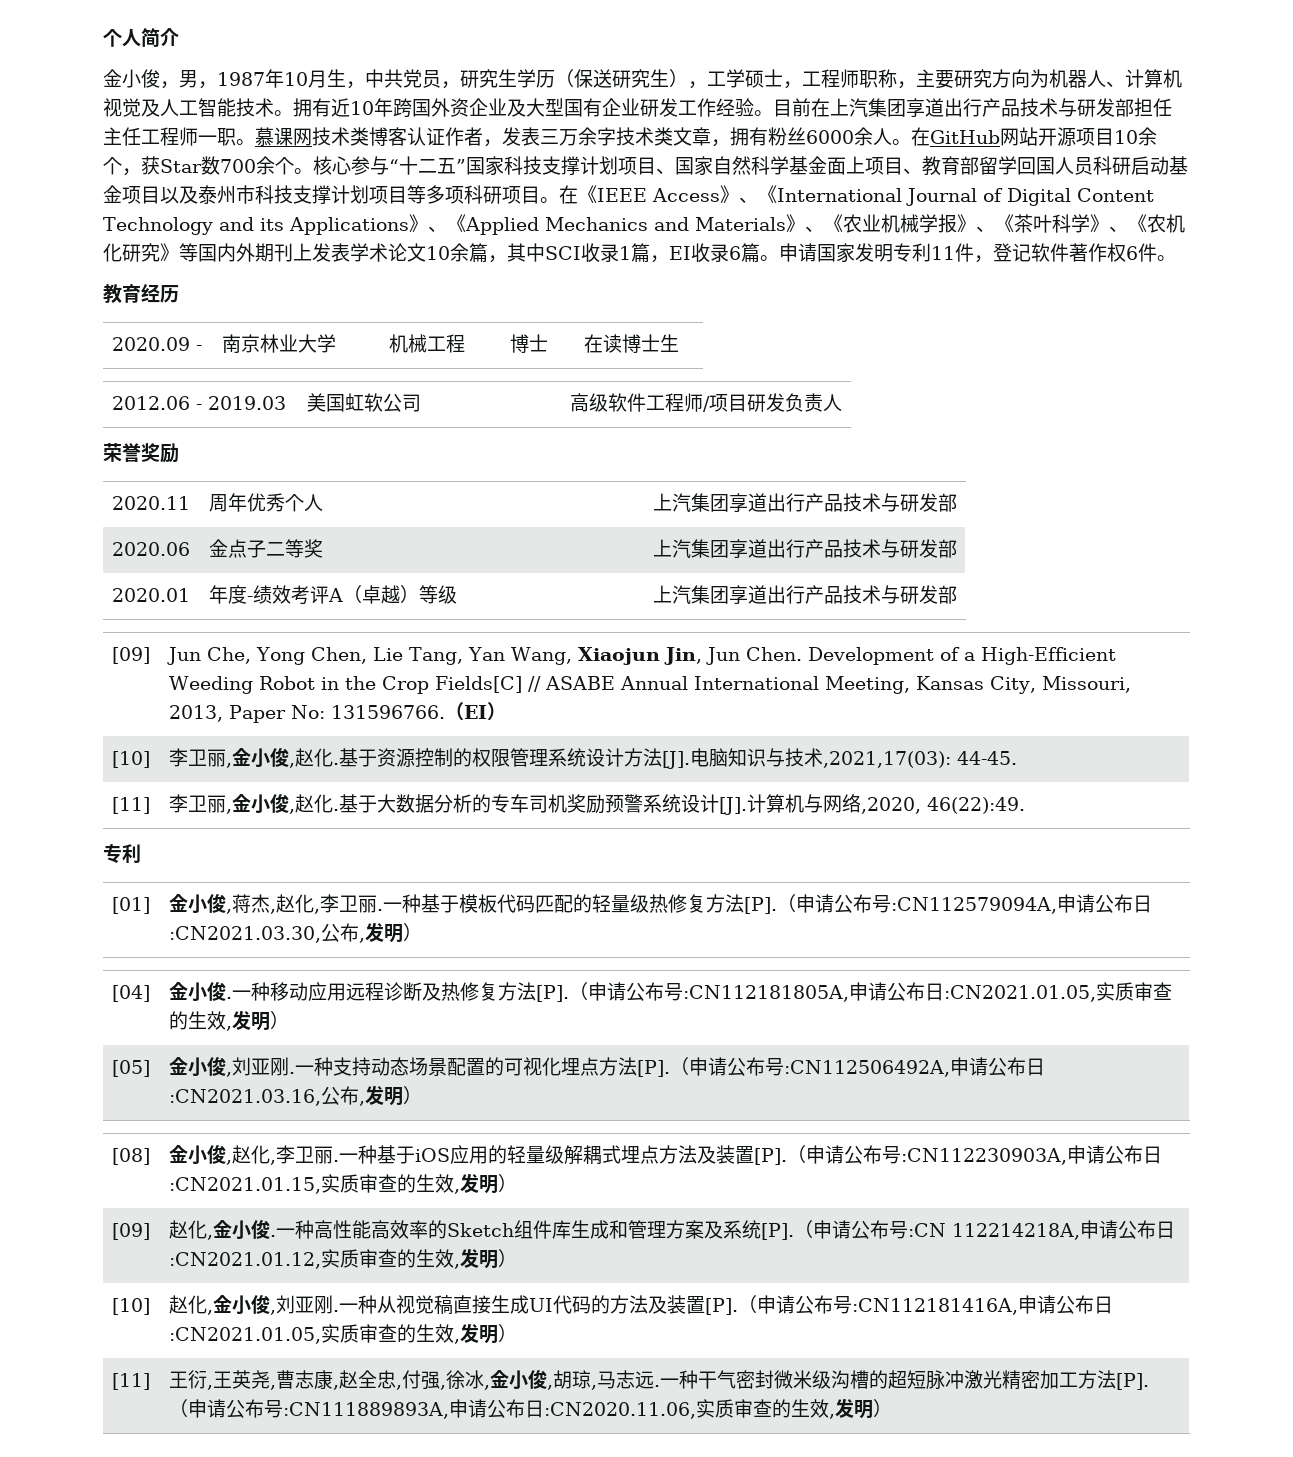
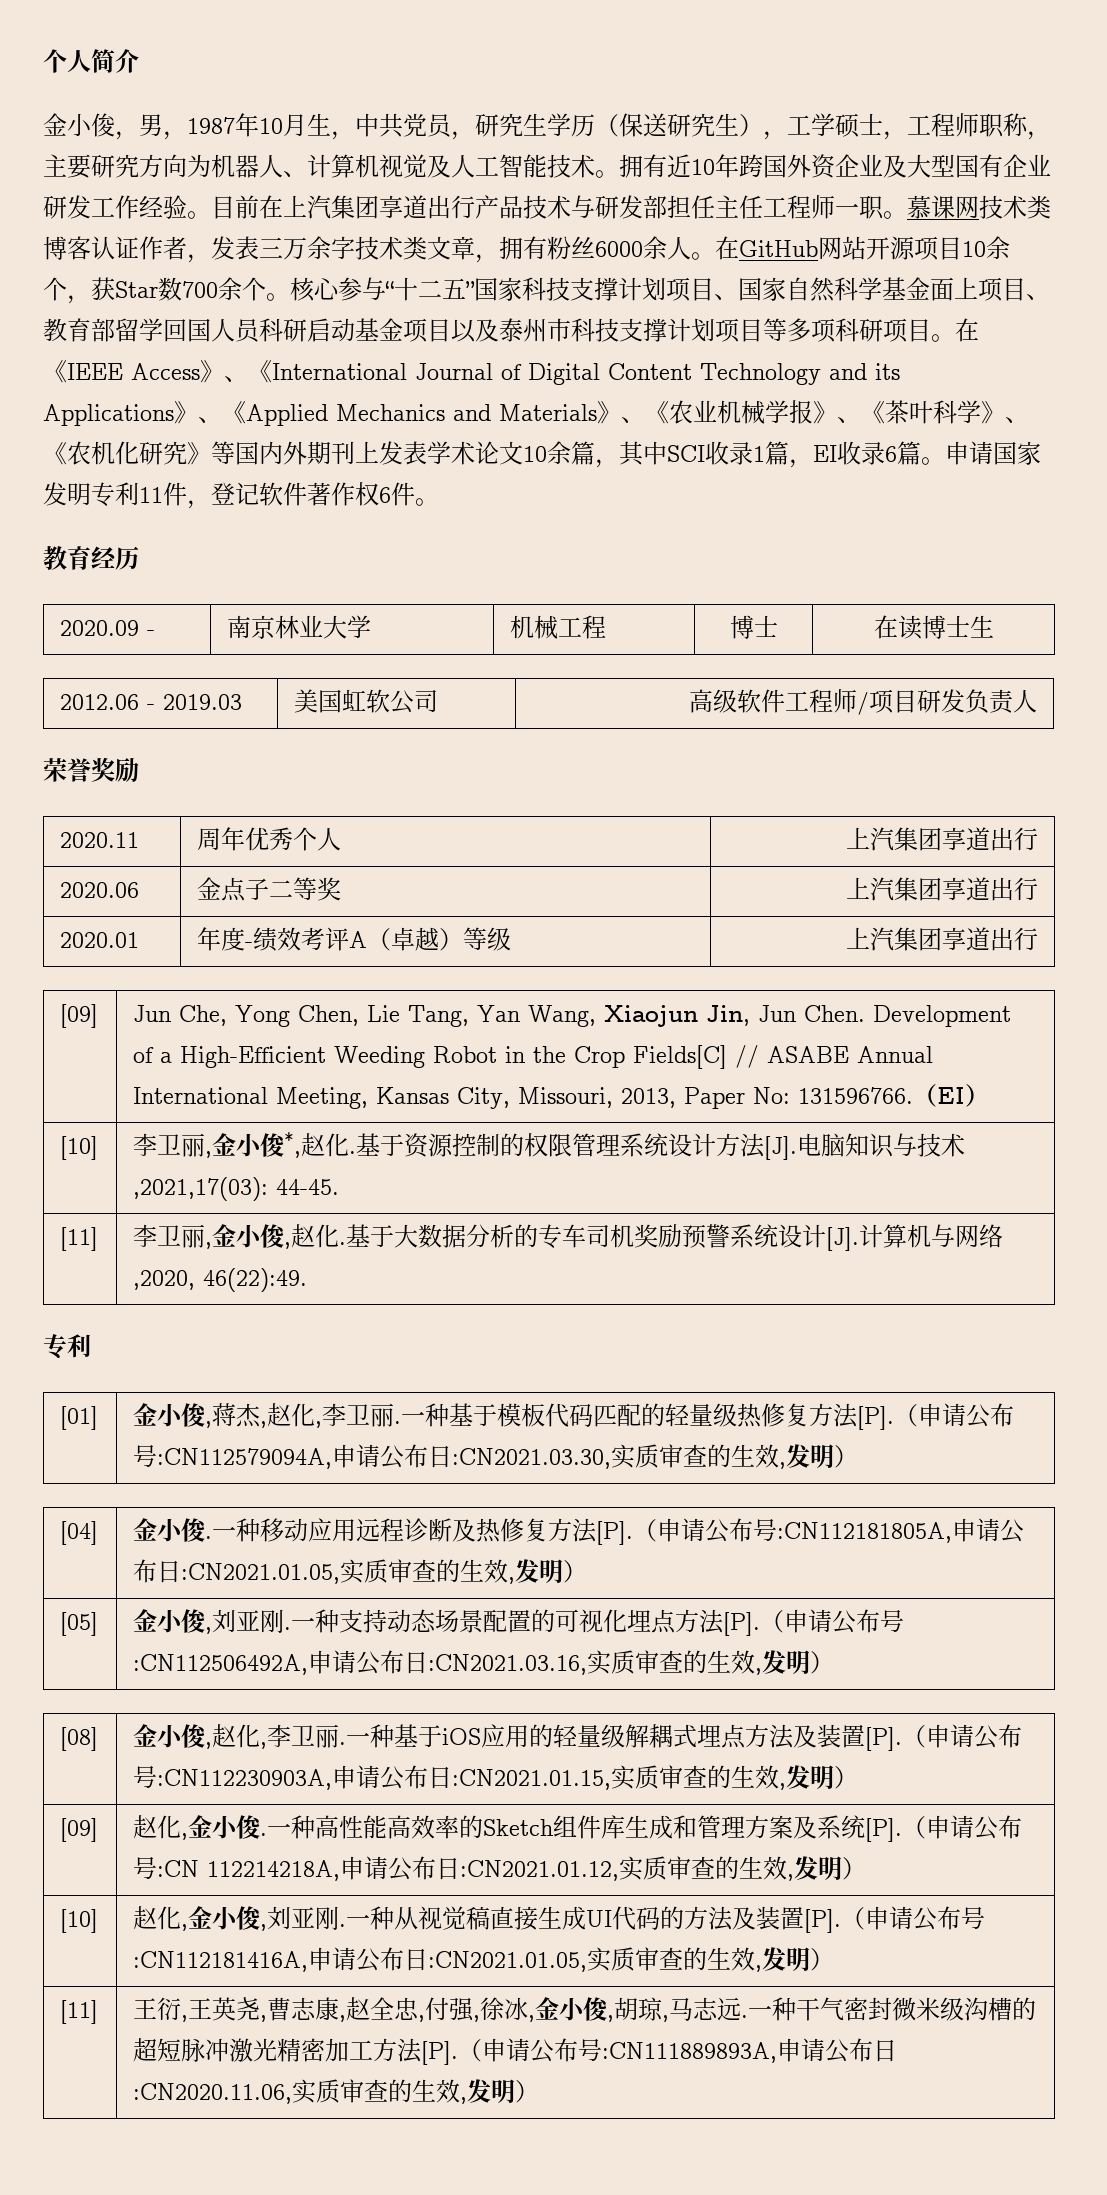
- 2020.11 | 周年优秀个人 | 上汽集团享道出行产品技术与研发部
+ 2020.11 | 周年优秀个人 | 上汽集团享道出行
- 2020.06 | 金点子二等奖 | 上汽集团享道出行产品技术与研发部
+ 2020.06 | 金点子二等奖 | 上汽集团享道出行
- 2020.01 | 年度-绩效考评A（卓越）等级 | 上汽集团享道出行产品技术与研发部
+ 2020.01 | 年度-绩效考评A（卓越）等级 | 上汽集团享道出行
- [10] | 李卫丽,金小俊,赵化.基于资源控制的权限管理系统设计方法[J].电脑知识与技术,2021,17(03): 44-45.
+ [10] | 李卫丽,金小俊*,赵化.基于资源控制的权限管理系统设计方法[J].电脑知识与技术,2021,17(03): 44-45.
- [01] | 金小俊,蒋杰,赵化,李卫丽.一种基于模板代码匹配的轻量级热修复方法[P].（申请公布号:CN112579094A,申请公布日:CN2021.03.30,公布,发明）
+ [01] | 金小俊,蒋杰,赵化,李卫丽.一种基于模板代码匹配的轻量级热修复方法[P].（申请公布号:CN112579094A,申请公布日:CN2021.03.30,实质审查的生效,发明）
- [05] | 金小俊,刘亚刚.一种支持动态场景配置的可视化埋点方法[P].（申请公布号:CN112506492A,申请公布日:CN2021.03.16,公布,发明）
+ [05] | 金小俊,刘亚刚.一种支持动态场景配置的可视化埋点方法[P].（申请公布号:CN112506492A,申请公布日:CN2021.03.16,实质审查的生效,发明）

